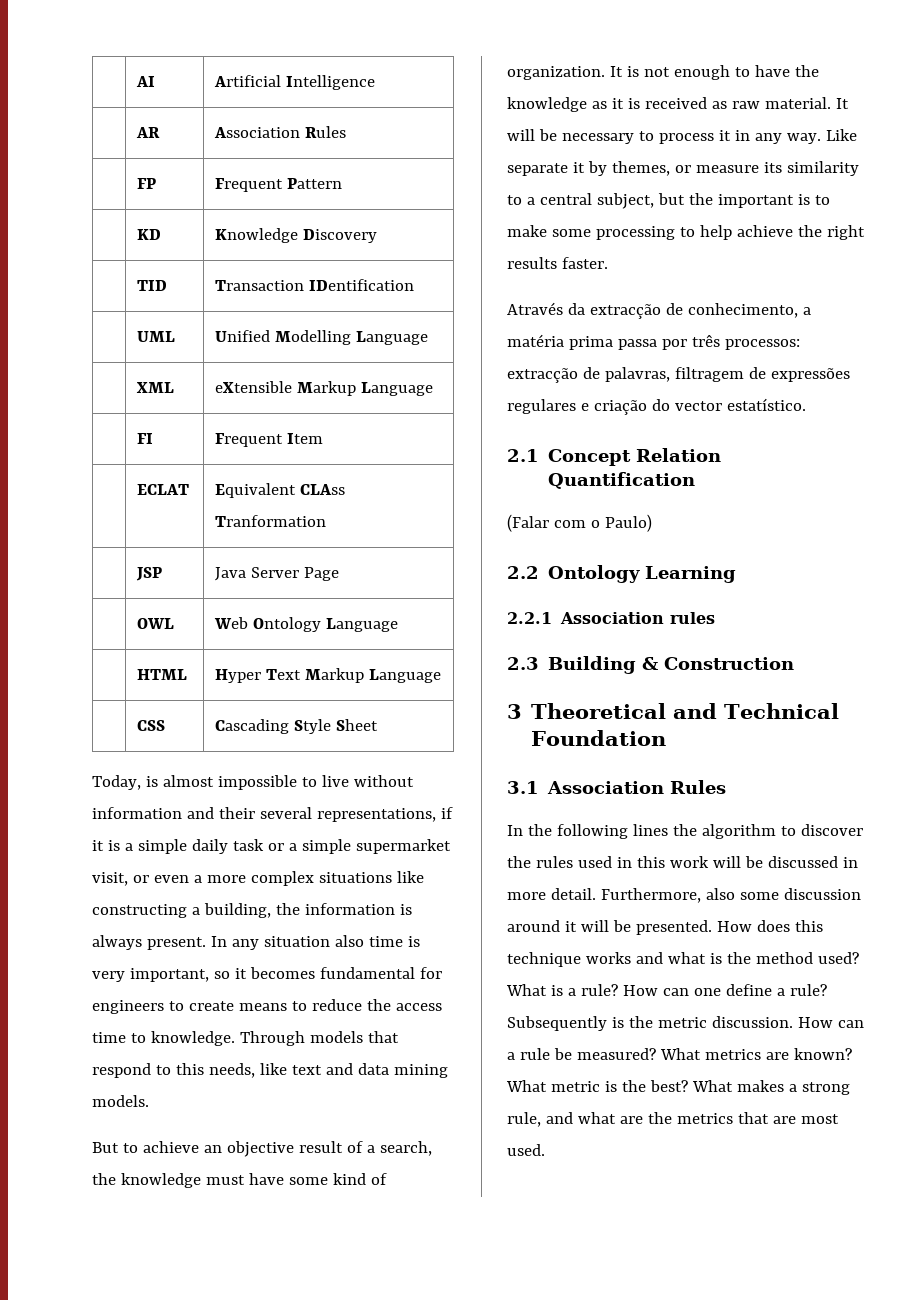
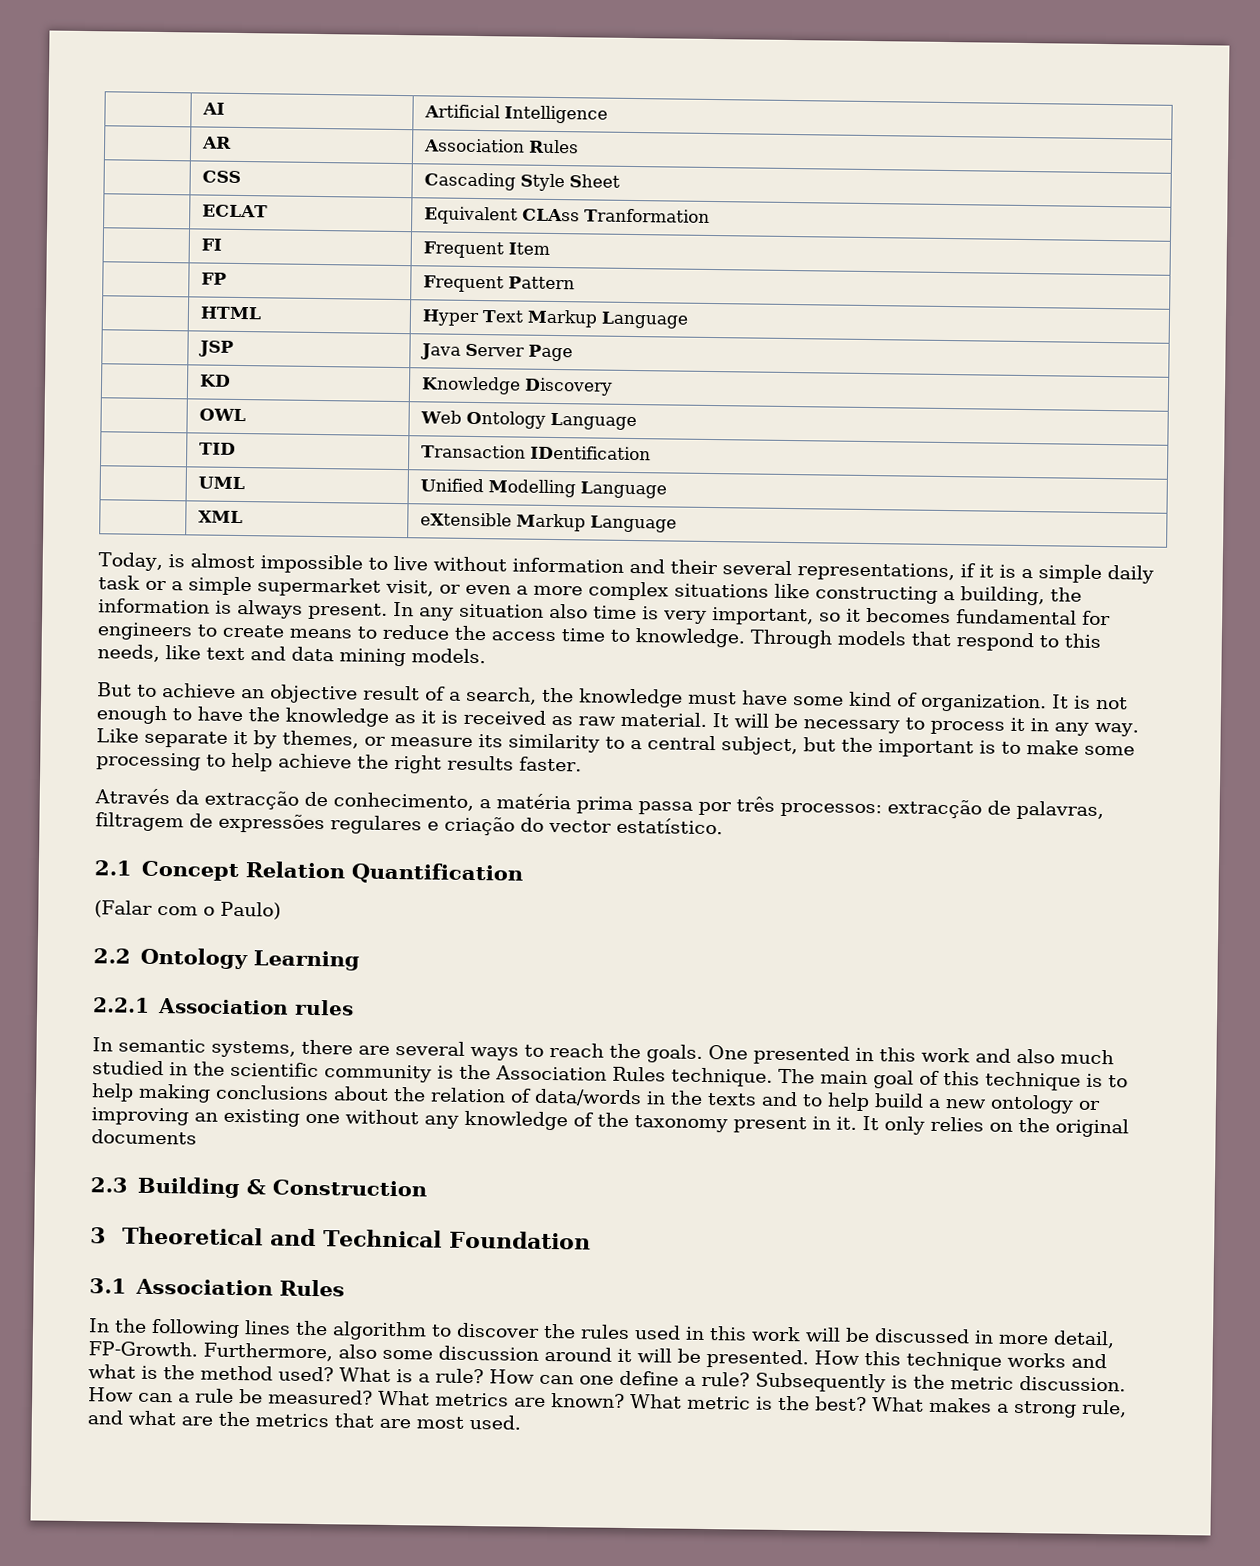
+ | CSS | Cascading Style Sheet
+ | ECLAT | Equivalent CLAss Tranformation
+ | FI | Frequent Item
  | FP | Frequent Pattern
+ | HTML | Hyper Text Markup Language
+ | JSP | Java Server Page
+ | OWL | Web Ontology Language
- | FI | Frequent Item
- | ECLAT | Equivalent CLAss Tranformation
- | JSP | Java Server Page
- | OWL | Web Ontology Language
- | HTML | Hyper Text Markup Language
- | CSS | Cascading Style Sheet
+ In semantic systems, there are several ways to reach the goals. One presented in this work and also much studied in the scientific community is the Association Rules technique. The main goal of this technique is to help making conclusions about the relation of data/words in the texts and to help build a new ontology or improving an existing one without any knowledge of the taxonomy present in it. It only relies on the original documents
- In the following lines the algorithm to discover the rules used in this work will be discussed in more detail.
+ In the following lines the algorithm to discover the rules used in this work will be discussed in more detail, FP-Growth.
- How does this technique works and what is the method used?
+ How this technique works and what is the method used?

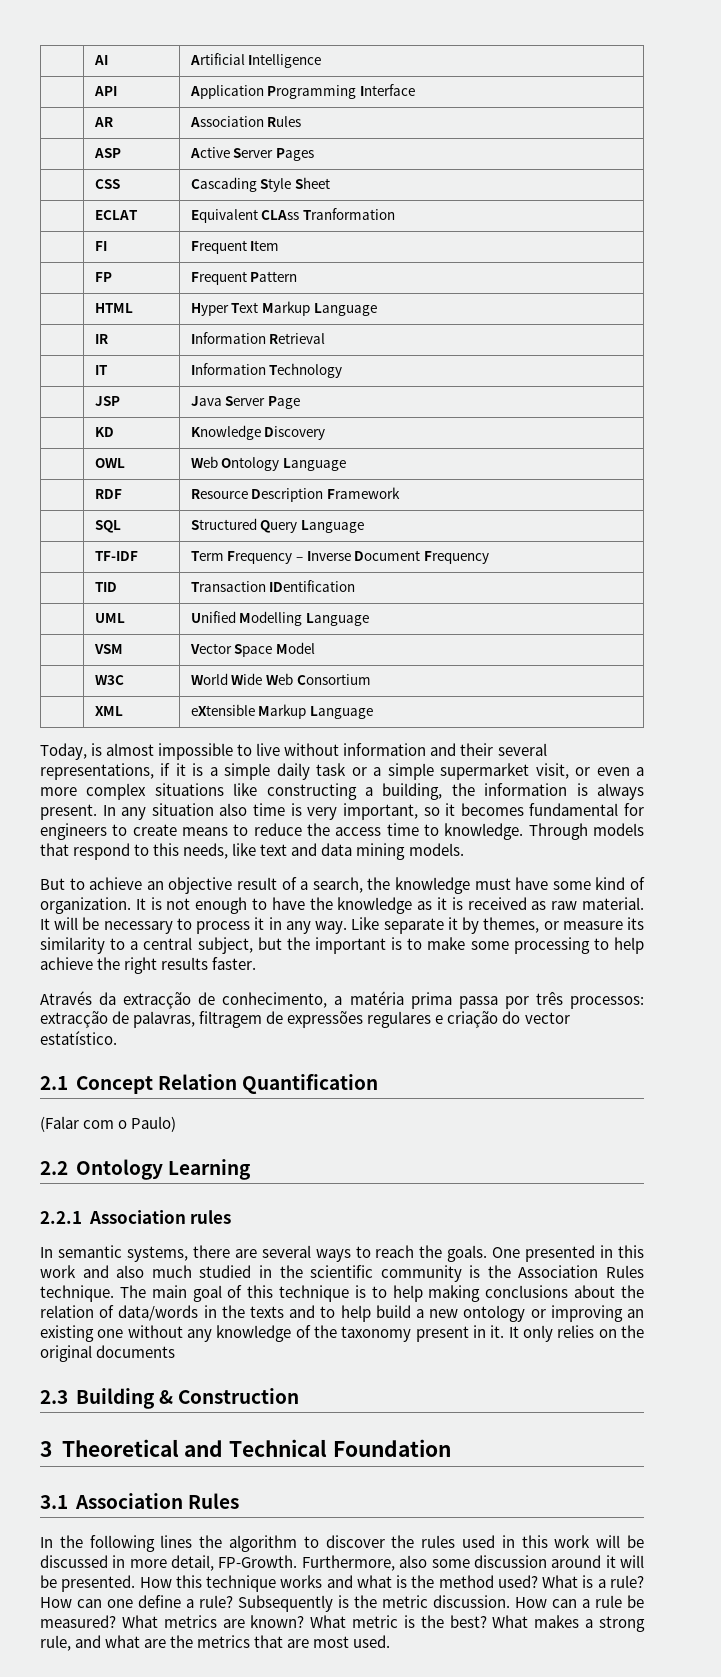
+ | API | Application Programming Interface
+ | ASP | Active Server Pages
+ | IR | Information Retrieval
+ | IT | Information Technology
+ | RDF | Resource Description Framework
+ | SQL | Structured Query Language
+ | TF-IDF | Term Frequency – Inverse Document Frequency
+ | VSM | Vector Space Model
+ | W3C | World Wide Web Consortium

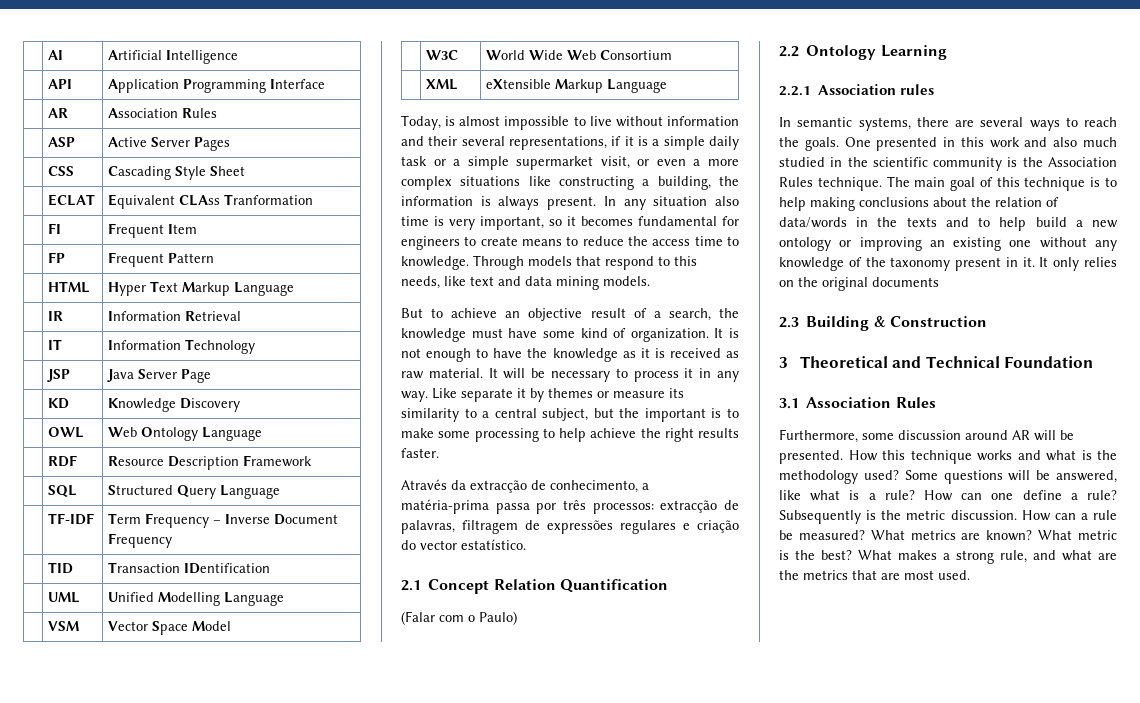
- Like separate it by themes, or measure its similarity to a central subject, but the important is to make some processing to help achieve the right results faster.
+ Like separate it by themes or measure its similarity to a central subject, but the important is to make some processing to help achieve the right results faster.
- Através da extracção de conhecimento, a matéria prima passa por três processos: extracção de palavras, filtragem de expressões regulares e criação do vector estatístico.
+ Através da extracção de conhecimento, a matéria-prima passa por três processos: extracção de palavras, filtragem de expressões regulares e criação do vector estatístico.
- In the following lines the algorithm to discover the rules used in this work will be discussed in more detail, FP-Growth. Furthermore, also some discussion around it will be presented.
+ Furthermore, some discussion around AR will be presented.
- How this technique works and what is the method used? What is a rule?
+ How this technique works and what is the methodology used? Some questions will be answered, like what is a rule?

